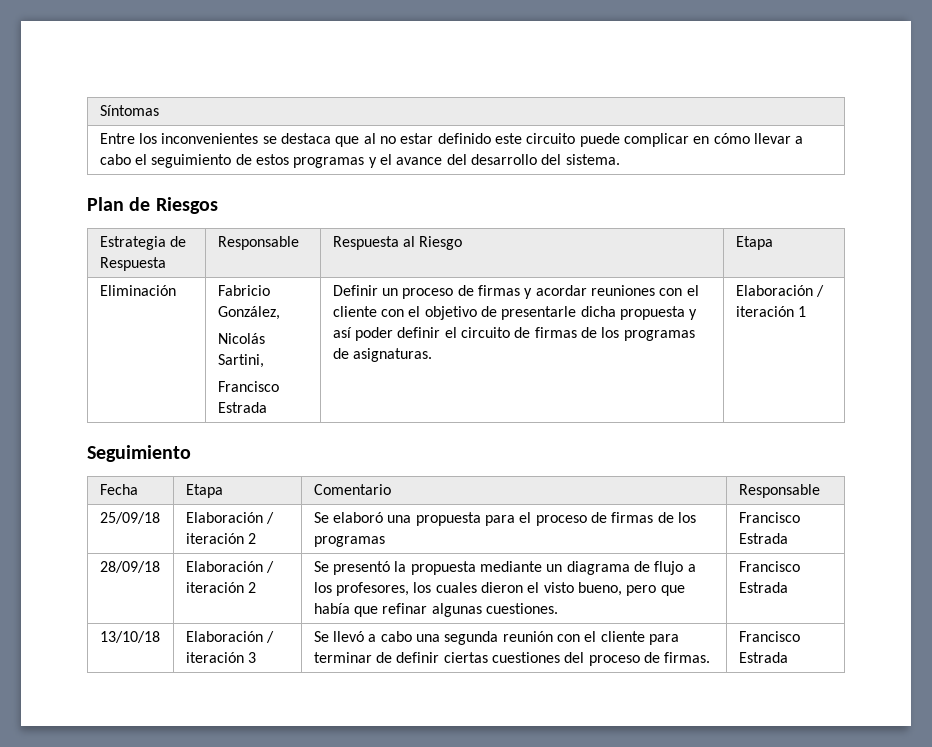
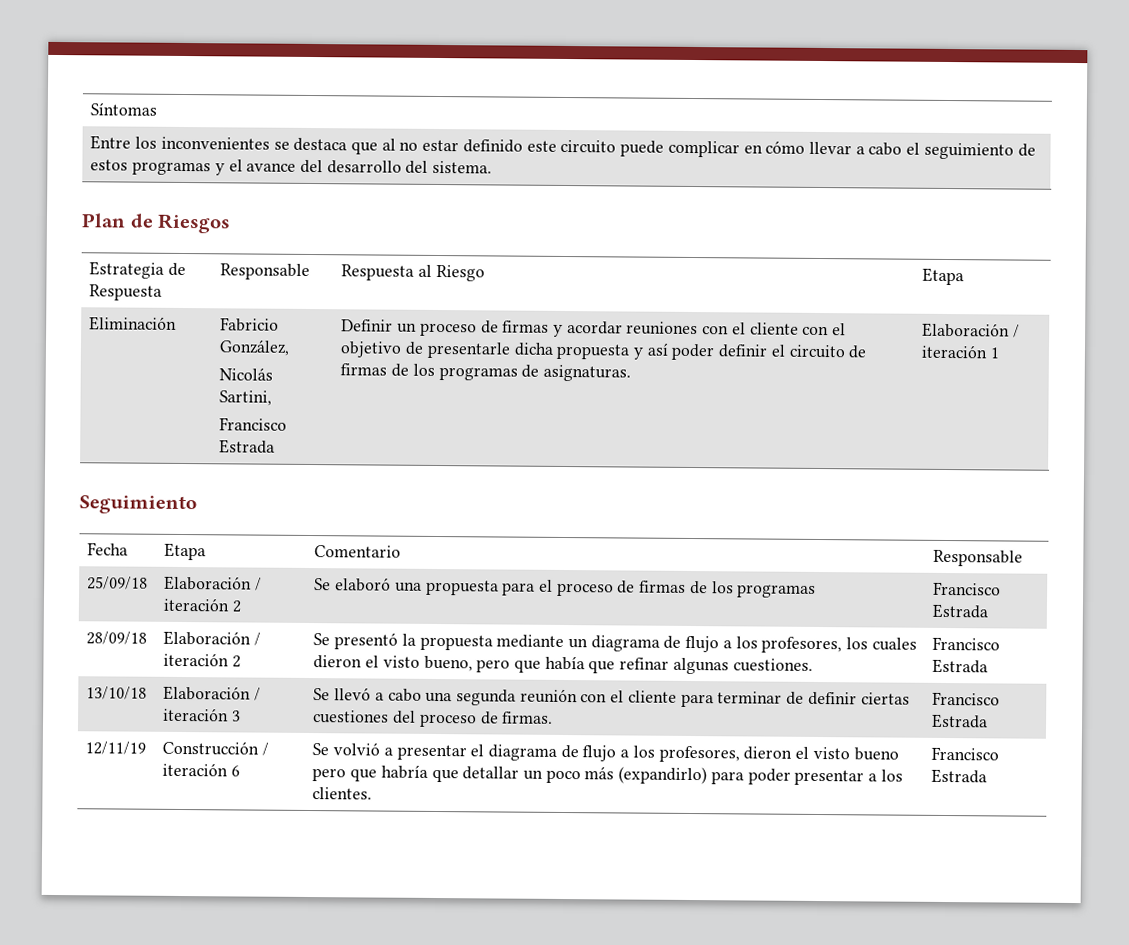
+ 12/11/19 | Construcción / iteración 6 | Se volvió a presentar el diagrama de flujo a los profesores, dieron el visto bueno pero que habría que detallar un poco más (expandirlo) para poder presentar a los clientes. | Francisco Estrada

